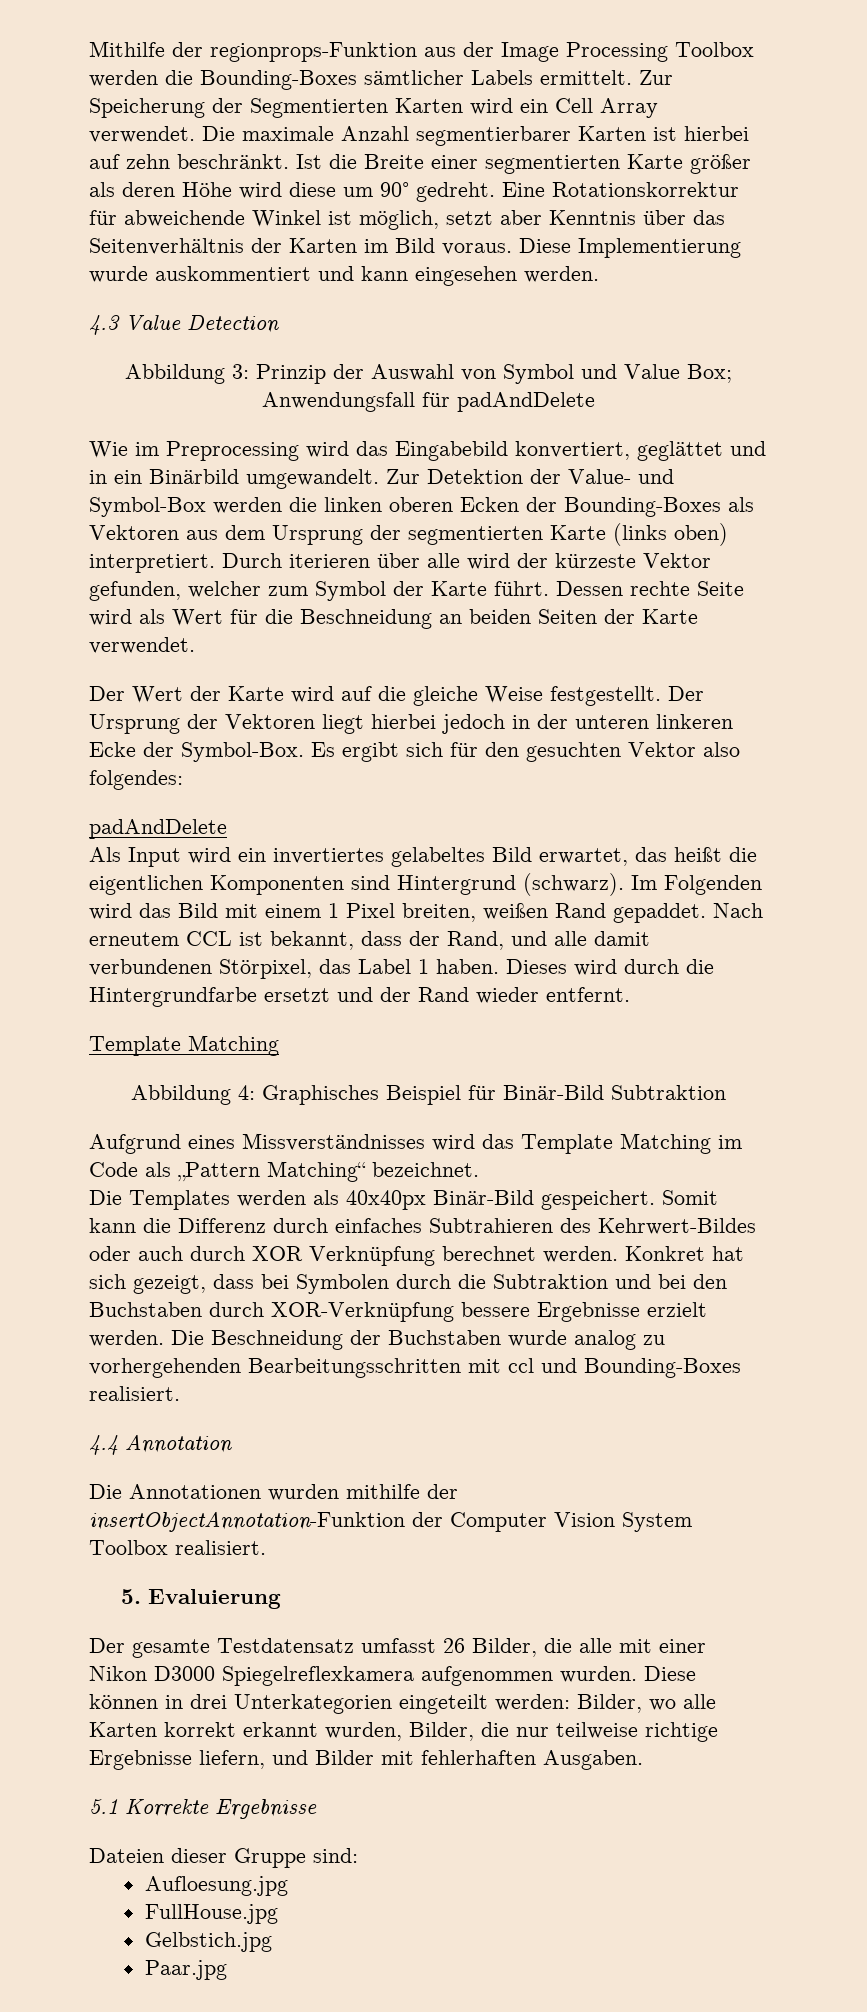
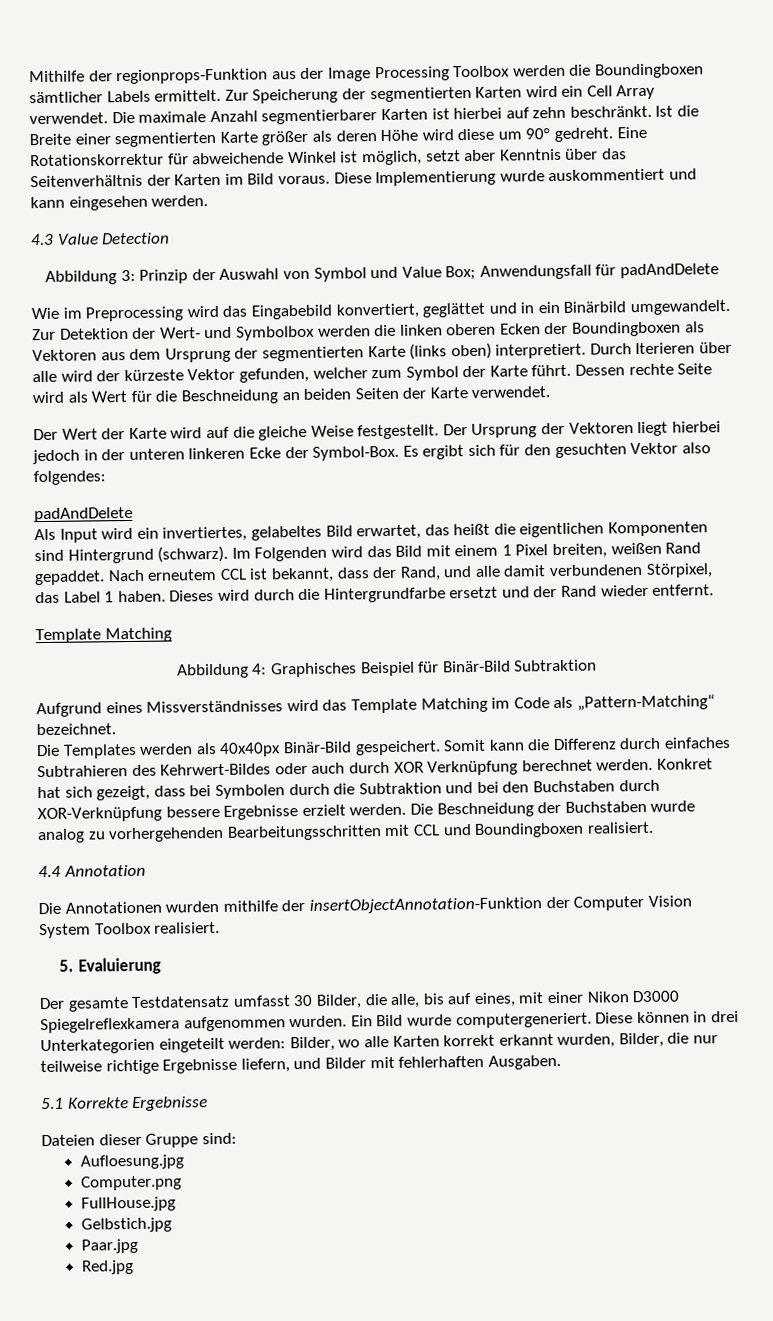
- Mithilfe der regionprops-Funktion aus der Image Processing Toolbox werden die Bounding-Boxes sämtlicher Labels ermittelt.
+ Mithilfe der regionprops-Funktion aus der Image Processing Toolbox werden die Boundingboxen sämtlicher Labels ermittelt.
- Zur Speicherung der Segmentierten Karten wird ein Cell Array verwendet.
+ Zur Speicherung der segmentierten Karten wird ein Cell Array verwendet.
- Zur Detektion der Value- und Symbol-Box werden die linken oberen Ecken der Bounding-Boxes als Vektoren aus dem Ursprung der segmentierten Karte (links oben) interpretiert.
+ Zur Detektion der Wert- und Symbolbox werden die linken oberen Ecken der Boundingboxen als Vektoren aus dem Ursprung der segmentierten Karte (links oben) interpretiert.
- Durch iterieren über alle wird der kürzeste Vektor gefunden, welcher zum Symbol der Karte führt.
+ Durch Iterieren über alle wird der kürzeste Vektor gefunden, welcher zum Symbol der Karte führt.
- Als Input wird ein invertiertes gelabeltes Bild erwartet, das heißt die eigentlichen Komponenten sind Hintergrund (schwarz).
+ Als Input wird ein invertiertes, gelabeltes Bild erwartet, das heißt die eigentlichen Komponenten sind Hintergrund (schwarz).
- Aufgrund eines Missverständnisses wird das Template Matching im Code als „Pattern Matching“ bezeichnet.
+ Aufgrund eines Missverständnisses wird das Template Matching im Code als „Pattern-Matching“ bezeichnet.
- Die Beschneidung der Buchstaben wurde analog zu vorhergehenden Bearbeitungsschritten mit ccl und Bounding-Boxes realisiert.
+ Die Beschneidung der Buchstaben wurde analog zu vorhergehenden Bearbeitungsschritten mit CCL und Boundingboxen realisiert.
- Der gesamte Testdatensatz umfasst 26 Bilder, die alle mit einer Nikon D3000 Spiegelreflexkamera aufgenommen wurden.
+ Der gesamte Testdatensatz umfasst 30 Bilder, die alle, bis auf eines, mit einer Nikon D3000 Spiegelreflexkamera aufgenommen wurden.
+ Ein Bild wurde computergeneriert.
+ Computer.png
+ Red.jpg

